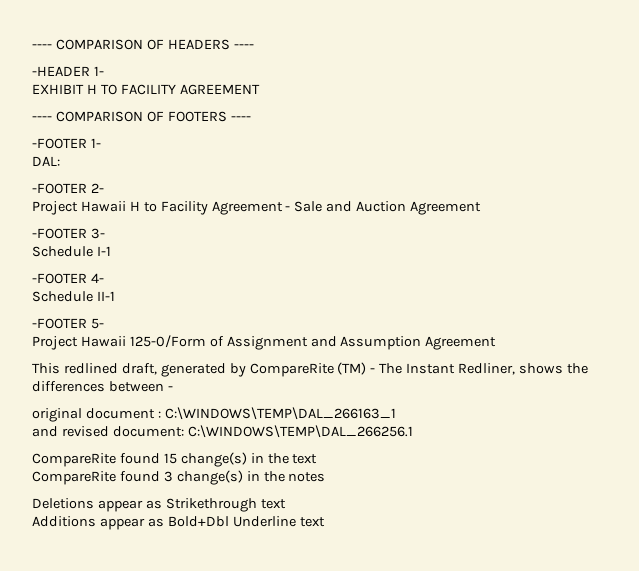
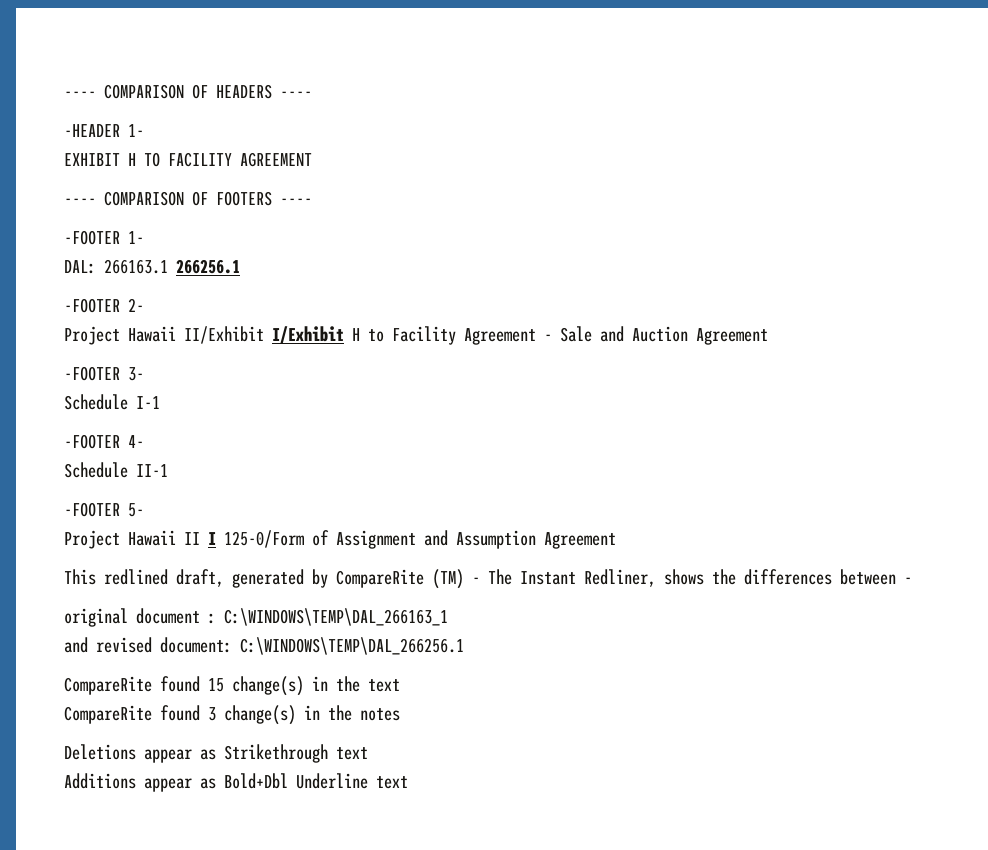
- DAL:
+ DAL: 266163.1 266256.1
- Project Hawaii H to Facility Agreement - Sale and Auction Agreement
+ Project Hawaii II/Exhibit I/Exhibit H to Facility Agreement - Sale and Auction Agreement
- Project Hawaii 125-0/Form of Assignment and Assumption Agreement
+ Project Hawaii II I 125-0/Form of Assignment and Assumption Agreement

